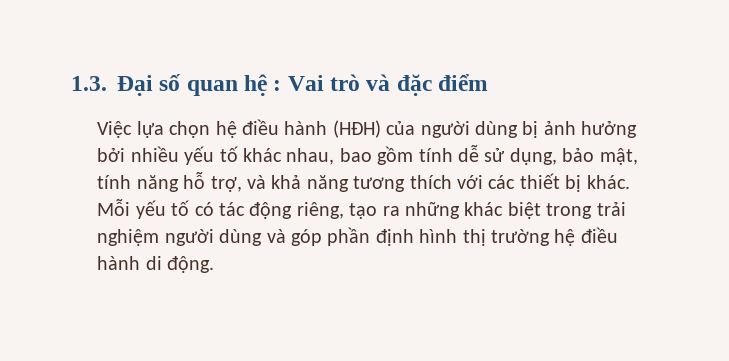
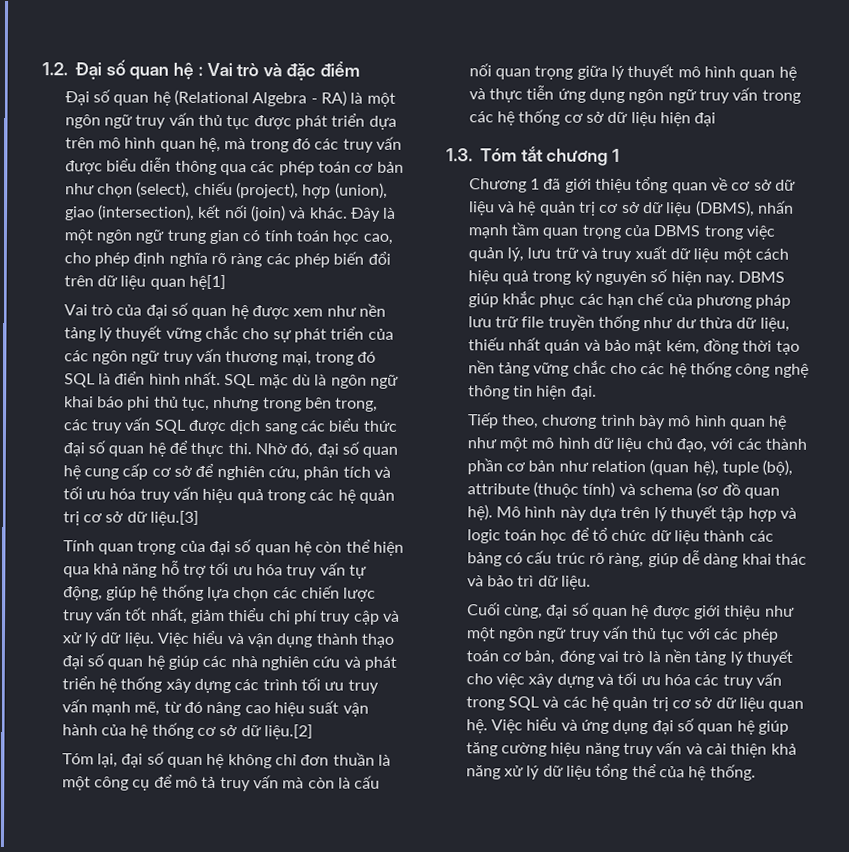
- 1.3. Đại số quan hệ : Vai trò và đặc điểm
+ 1.2. Đại số quan hệ : Vai trò và đặc điểm
- Việc lựa chọn hệ điều hành (HĐH) của người dùng bị ảnh hưởng bởi nhiều yếu tố khác nhau, bao gồm tính dễ sử dụng, bảo mật, tính năng hỗ trợ, và khả năng tương thích với các thiết bị khác. Mỗi yếu tố có tác động riêng, tạo ra những khác biệt trong trải nghiệm người dùng và góp phần định hình thị trường hệ điều hành di động.
+ Đại số quan hệ (Relational Algebra - RA) là một ngôn ngữ truy vấn thủ tục được phát triển dựa trên mô hình quan hệ, mà trong đó các truy vấn được biểu diễn thông qua các phép toán cơ bản như chọn (select), chiếu (project), hợp (union), giao (intersection), kết nối (join) và khác. Đây là một ngôn ngữ trung gian có tính toán học cao, cho phép định nghĩa rõ ràng các phép biến đổi trên dữ liệu quan hệ[1]
+ Vai trò của đại số quan hệ được xem như nền tảng lý thuyết vững chắc cho sự phát triển của các ngôn ngữ truy vấn thương mại, trong đó SQL là điển hình nhất. SQL mặc dù là ngôn ngữ khai báo phi thủ tục, nhưng trong bên trong, các truy vấn SQL được dịch sang các biểu thức đại số quan hệ để thực thi. Nhờ đó, đại số quan hệ cung cấp cơ sở để nghiên cứu, phân tích và tối ưu hóa truy vấn hiệu quả trong các hệ quản trị cơ sở dữ liệu.[3]
+ Tính quan trọng của đại số quan hệ còn thể hiện qua khả năng hỗ trợ tối ưu hóa truy vấn tự động, giúp hệ thống lựa chọn các chiến lược truy vấn tốt nhất, giảm thiểu chi phí truy cập và xử lý dữ liệu. Việc hiểu và vận dụng thành thạo đại số quan hệ giúp các nhà nghiên cứu và phát triển hệ thống xây dựng các trình tối ưu truy vấn mạnh mẽ, từ đó nâng cao hiệu suất vận hành của hệ thống cơ sở dữ liệu.[2]
+ Tóm lại, đại số quan hệ không chỉ đơn thuần là một công cụ để mô tả truy vấn mà còn là cấu nối quan trọng giữa lý thuyết mô hình quan hệ và thực tiễn ứng dụng ngôn ngữ truy vấn trong các hệ thống cơ sở dữ liệu hiện đại
+ 1.3. Tóm tắt chương 1
+ Chương 1 đã giới thiệu tổng quan về cơ sở dữ liệu và hệ quản trị cơ sở dữ liệu (DBMS), nhấn mạnh tầm quan trọng của DBMS trong việc quản lý, lưu trữ và truy xuất dữ liệu một cách hiệu quả trong kỷ nguyên số hiện nay. DBMS giúp khắc phục các hạn chế của phương pháp lưu trữ file truyền thống như dư thừa dữ liệu, thiếu nhất quán và bảo mật kém, đồng thời tạo nền tảng vững chắc cho các hệ thống công nghệ thông tin hiện đại.
+ Tiếp theo, chương trình bày mô hình quan hệ như một mô hình dữ liệu chủ đạo, với các thành phần cơ bản như relation (quan hệ), tuple (bộ), attribute (thuộc tính) và schema (sơ đồ quan hệ). Mô hình này dựa trên lý thuyết tập hợp và logic toán học để tổ chức dữ liệu thành các bảng có cấu trúc rõ ràng, giúp dễ dàng khai thác và bảo trì dữ liệu.
+ Cuối cùng, đại số quan hệ được giới thiệu như một ngôn ngữ truy vấn thủ tục với các phép toán cơ bản, đóng vai trò là nền tảng lý thuyết cho việc xây dựng và tối ưu hóa các truy vấn trong SQL và các hệ quản trị cơ sở dữ liệu quan hệ. Việc hiểu và ứng dụng đại số quan hệ giúp tăng cường hiệu năng truy vấn và cải thiện khả năng xử lý dữ liệu tổng thể của hệ thống.

